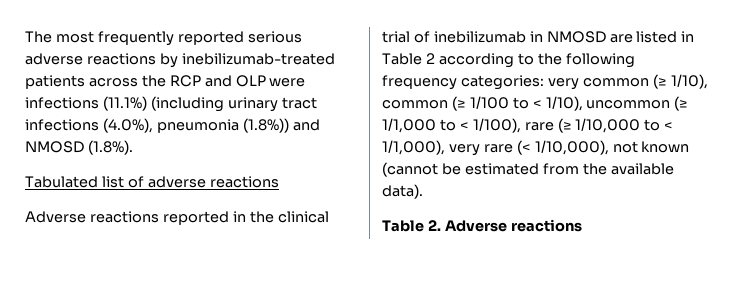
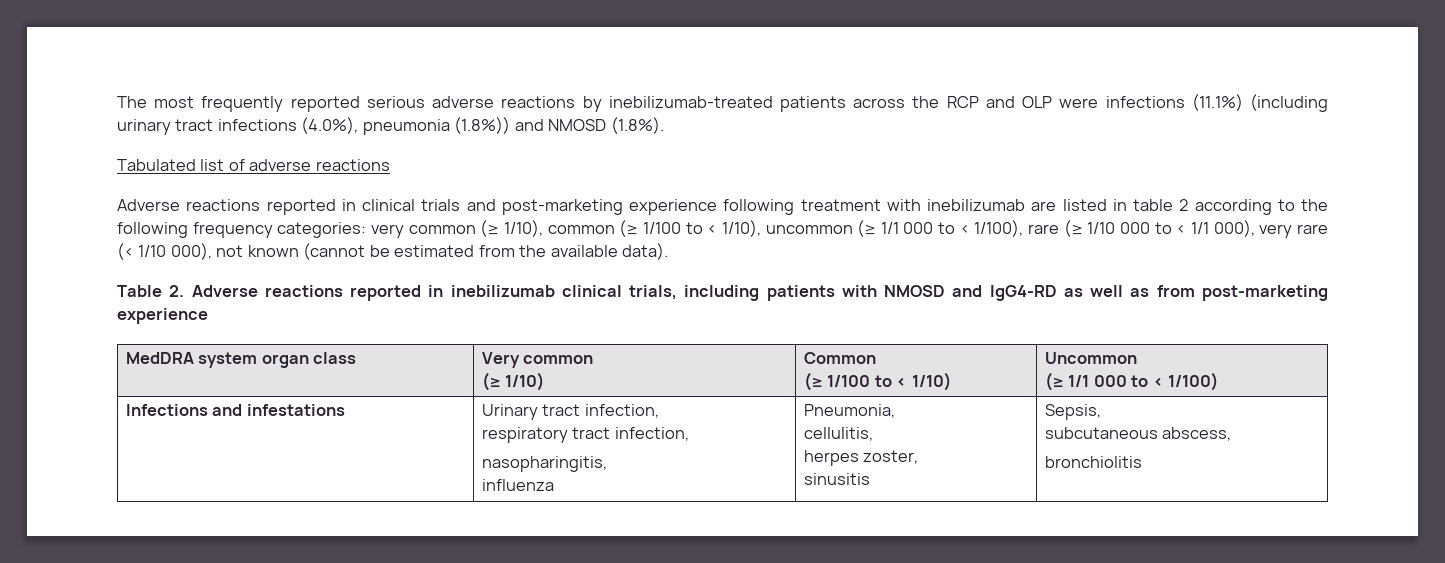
- Adverse reactions reported in the clinical trial of inebilizumab in NMOSD are listed in Table 2 according to the following frequency categories: very common (≥ 1/10), common (≥ 1/100 to < 1/10), uncommon (≥ 1/1,000 to < 1/100), rare (≥ 1/10,000 to < 1/1,000), very rare (< 1/10,000), not known (cannot be estimated from the available data).
+ Adverse reactions reported in clinical trials and post-marketing experience following treatment with inebilizumab are listed in table 2 according to the following frequency categories: very common (≥ 1/10), common (≥ 1/100 to < 1/10), uncommon (≥ 1/1 000 to < 1/100), rare (≥ 1/10 000 to < 1/1 000), very rare (< 1/10 000), not known (cannot be estimated from the available data).
- Table 2. Adverse reactions
+ Table 2. Adverse reactions reported in inebilizumab clinical trials, including patients with NMOSD and IgG4-RD as well as from post-marketing experience
+ MedDRA system organ class | Very common
+ (≥ 1/10) | Common
+ (≥ 1/100 to < 1/10) | Uncommon
+ (≥ 1/1 000 to < 1/100)
+ Infections and infestations | Urinary tract infection,
+ respiratory tract infection,
+ nasopharingitis,
+ influenza | Pneumonia,
+ cellulitis,
+ herpes zoster,
+ sinusitis | Sepsis,
+ subcutaneous abscess,
+ bronchiolitis

